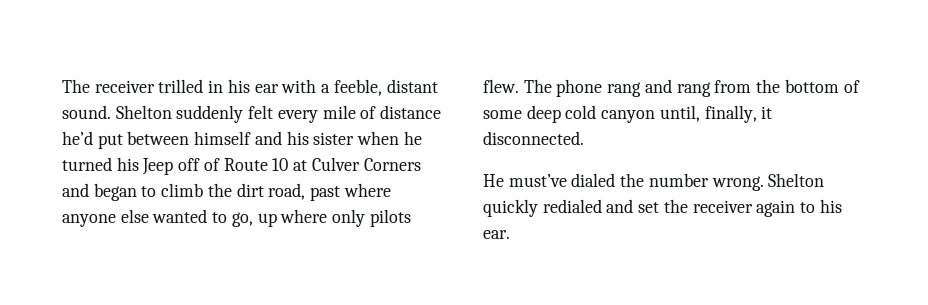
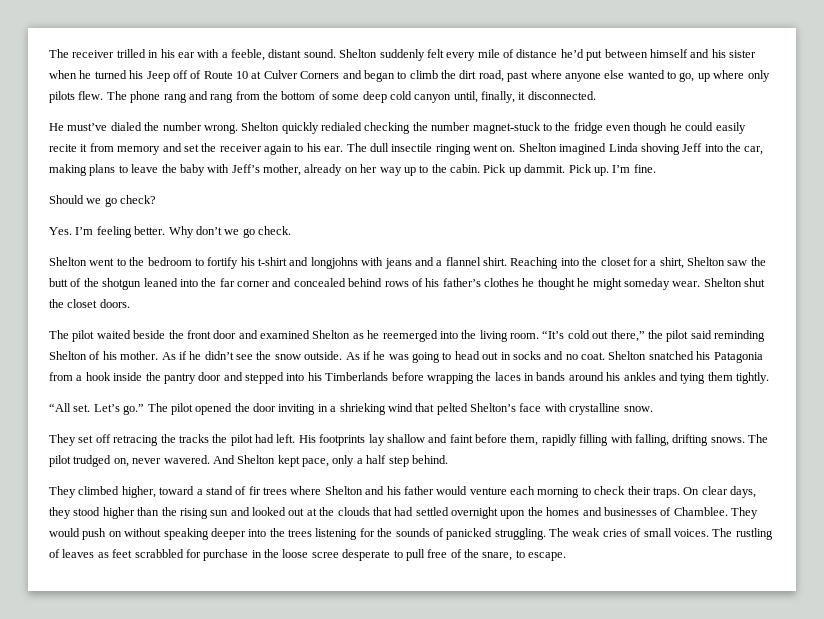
- Shelton quickly redialed and set the receiver again to his ear.
+ Shelton quickly redialed checking the number magnet-stuck to the fridge even though he could easily recite it from memory and set the receiver again to his ear.
+ The dull insectile ringing went on. Shelton imagined Linda shoving Jeff into the car, making plans to leave the baby with Jeff’s mother, already on her way up to the cabin. Pick up dammit. Pick up. I’m fine.
+ Should we go check?
+ Yes. I’m feeling better. Why don’t we go check.
+ Shelton went to the bedroom to fortify his t-shirt and longjohns with jeans and a flannel shirt. Reaching into the closet for a shirt, Shelton saw the butt of the shotgun leaned into the far corner and concealed behind rows of his father’s clothes he thought he might someday wear. Shelton shut the closet doors.
+ The pilot waited beside the front door and examined Shelton as he reemerged into the living room. “It’s cold out there,” the pilot said reminding Shelton of his mother. As if he didn’t see the snow outside. As if he was going to head out in socks and no coat. Shelton snatched his Patagonia from a hook inside the pantry door and stepped into his Timberlands before wrapping the laces in bands around his ankles and tying them tightly.
+ “All set. Let’s go.” The pilot opened the door inviting in a shrieking wind that pelted Shelton’s face with crystalline snow.
+ They set off retracing the tracks the pilot had left. His footprints lay shallow and faint before them, rapidly filling with falling, drifting snows. The pilot trudged on, never wavered. And Shelton kept pace, only a half step behind.
+ They climbed higher, toward a stand of fir trees where Shelton and his father would venture each morning to check their traps. On clear days, they stood higher than the rising sun and looked out at the clouds that had settled overnight upon the homes and businesses of Chamblee. They would push on without speaking deeper into the trees listening for the sounds of panicked struggling. The weak cries of small voices. The rustling of leaves as feet scrabbled for purchase in the loose scree desperate to pull free of the snare, to escape.

